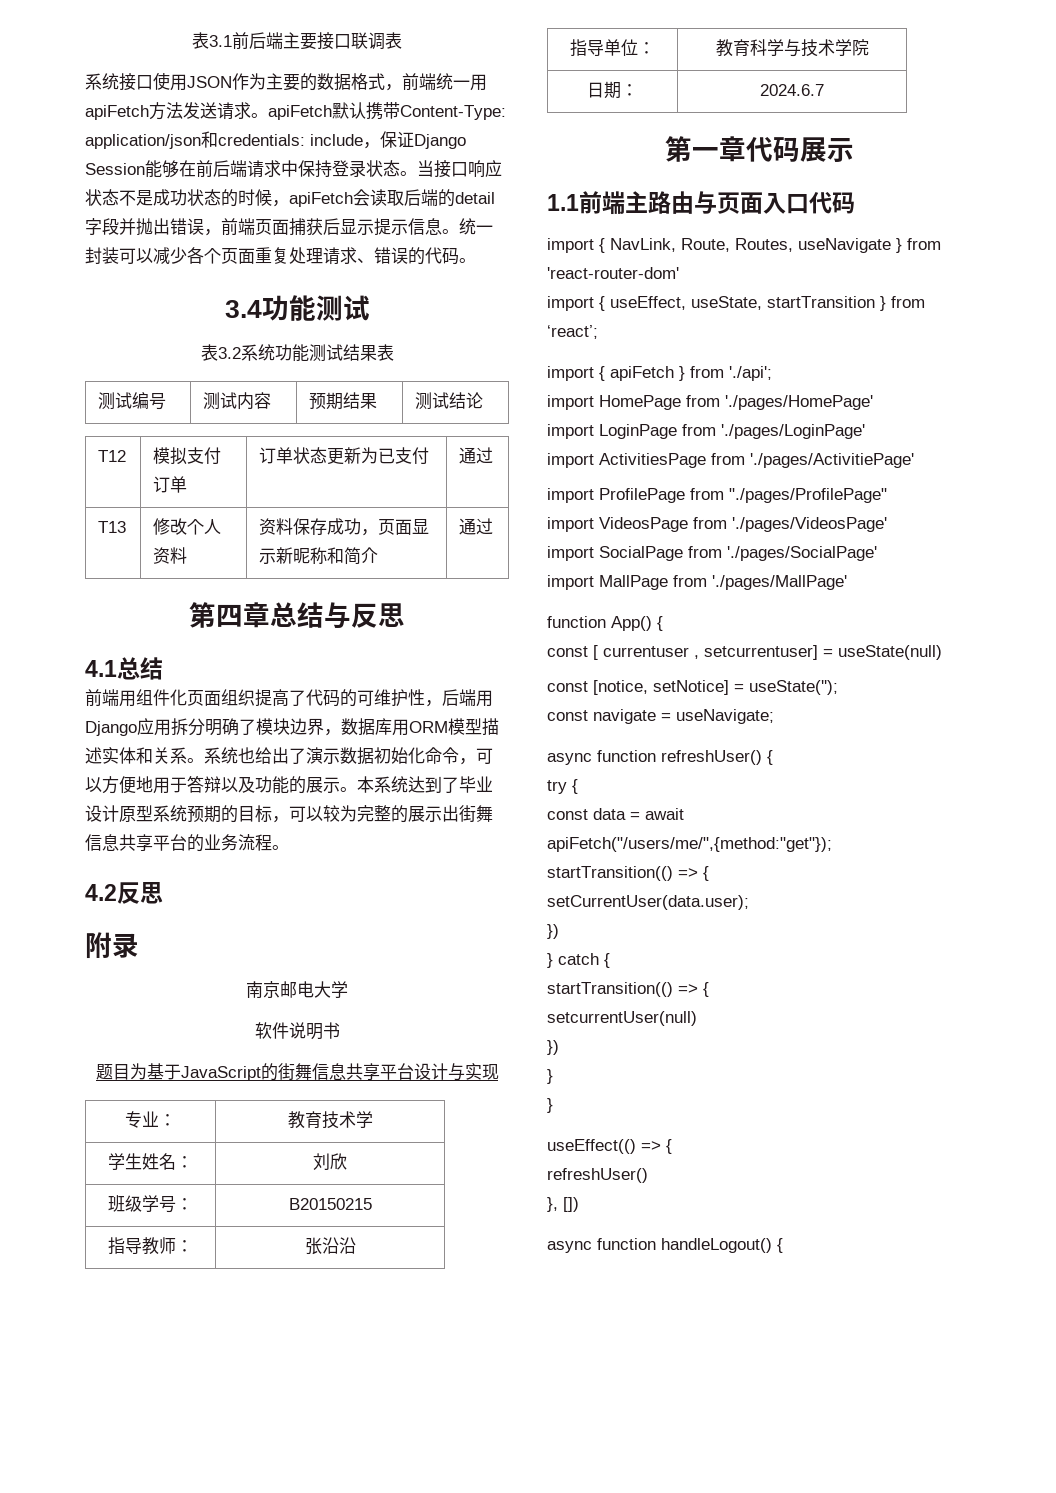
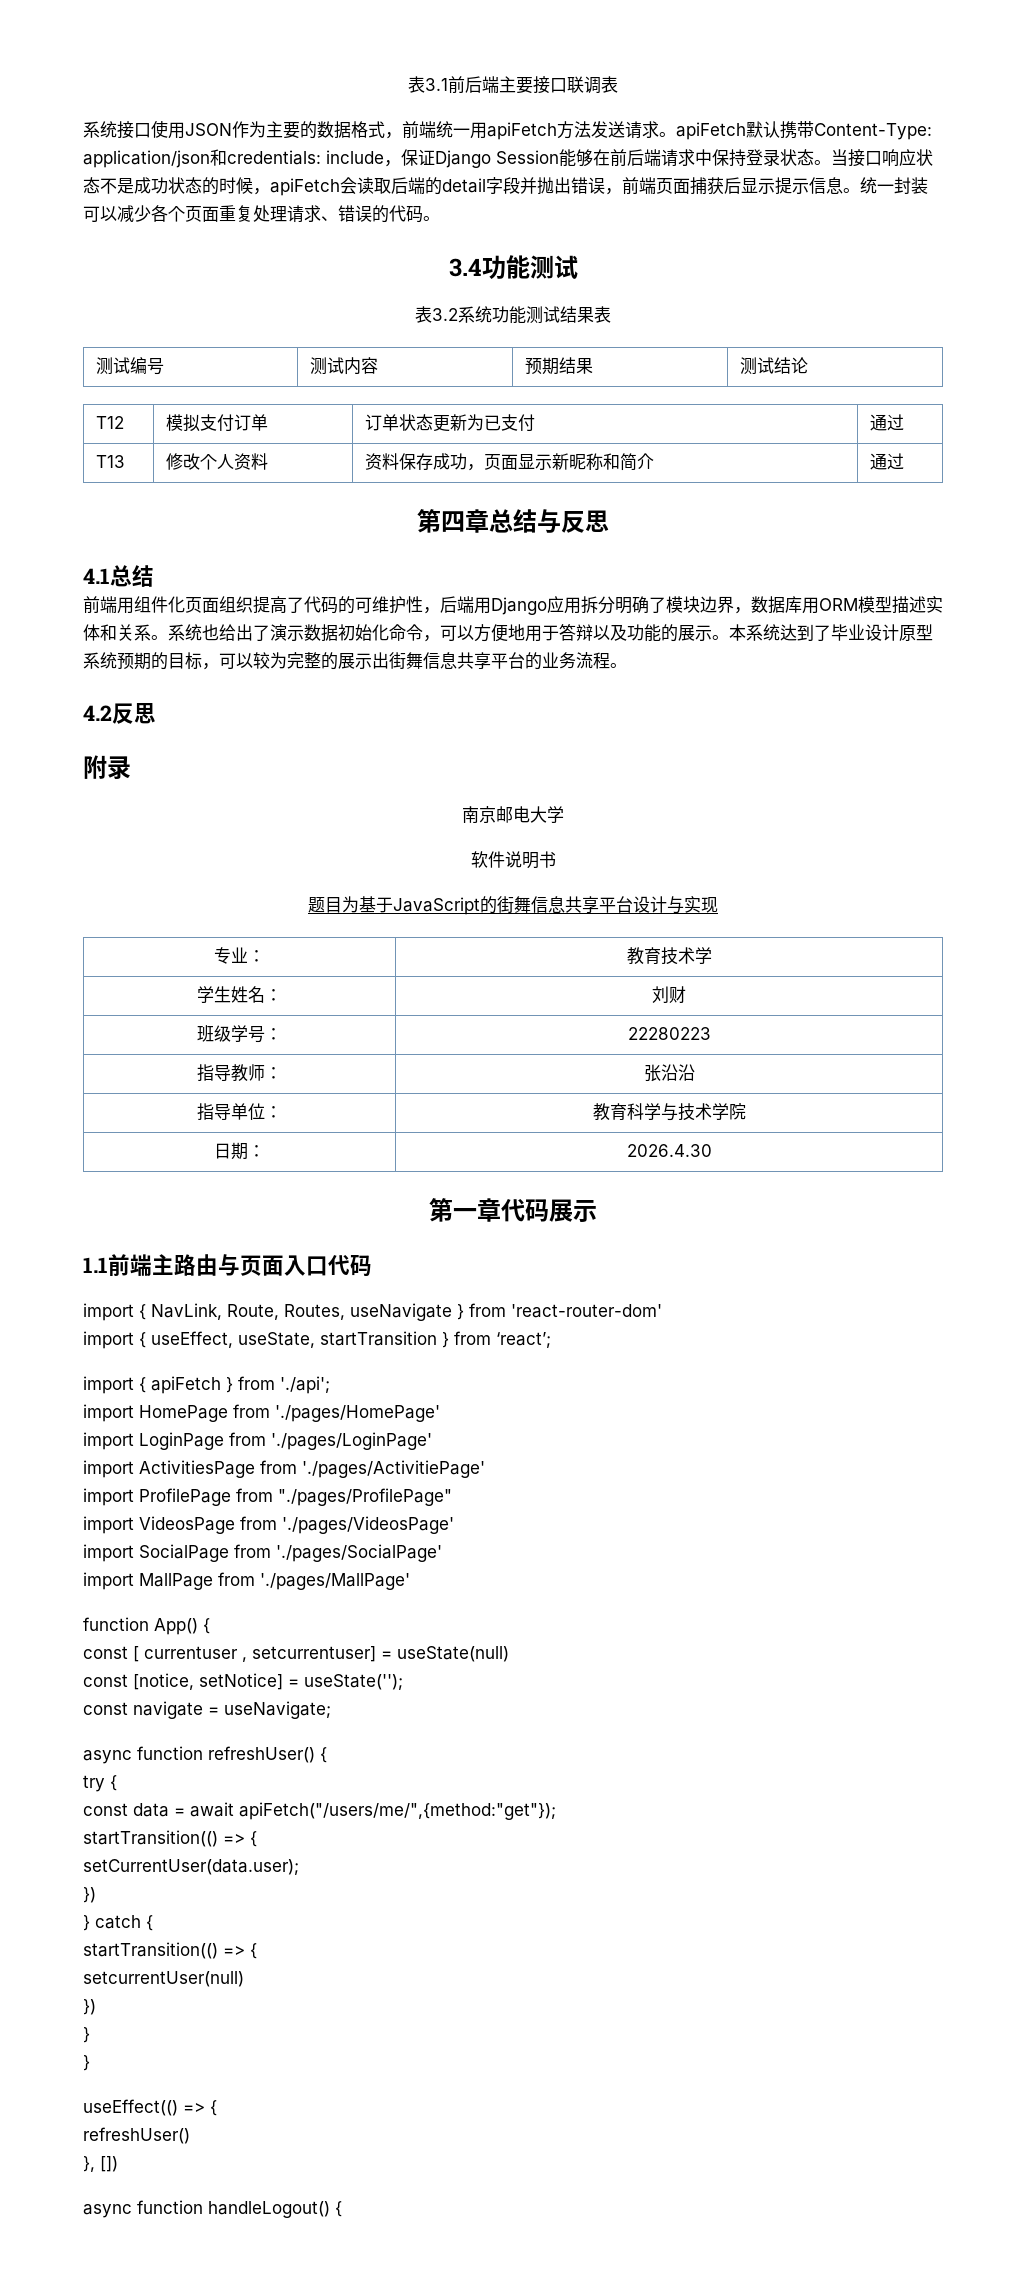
- 学生姓名： | 刘欣
+ 学生姓名： | 刘财
- 班级学号： | B20150215
+ 班级学号： | 22280223
- 日期： | 2024.6.7
+ 日期： | 2026.4.30

